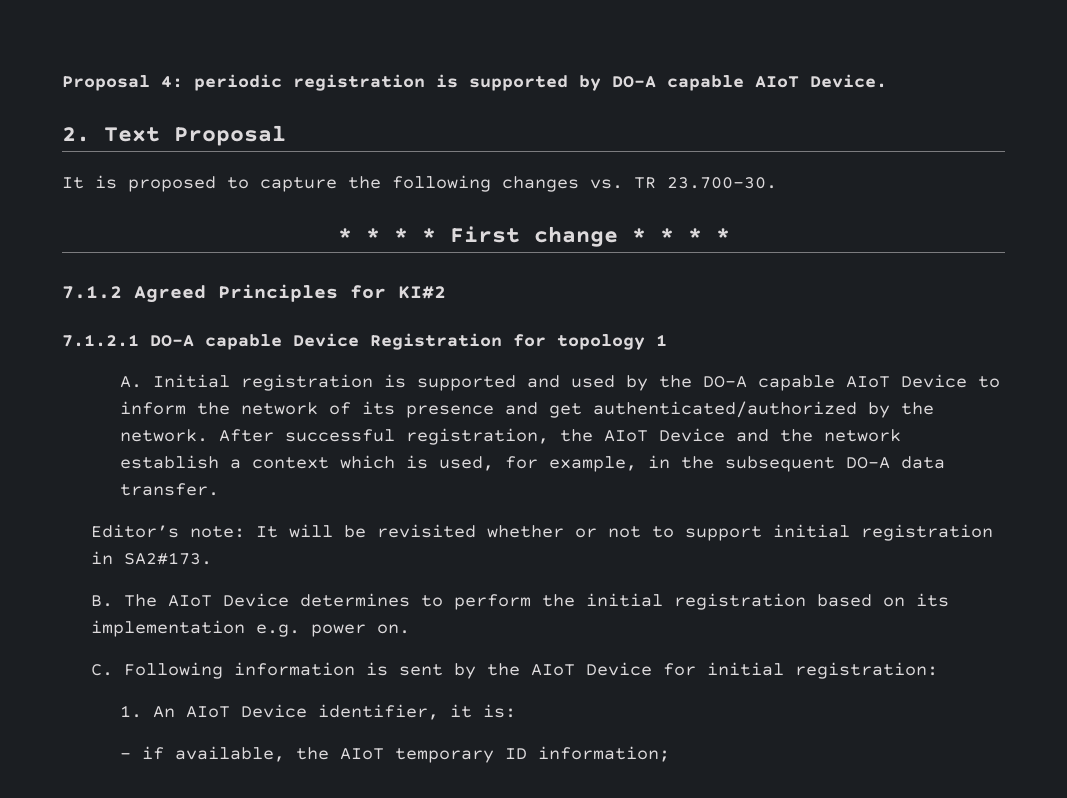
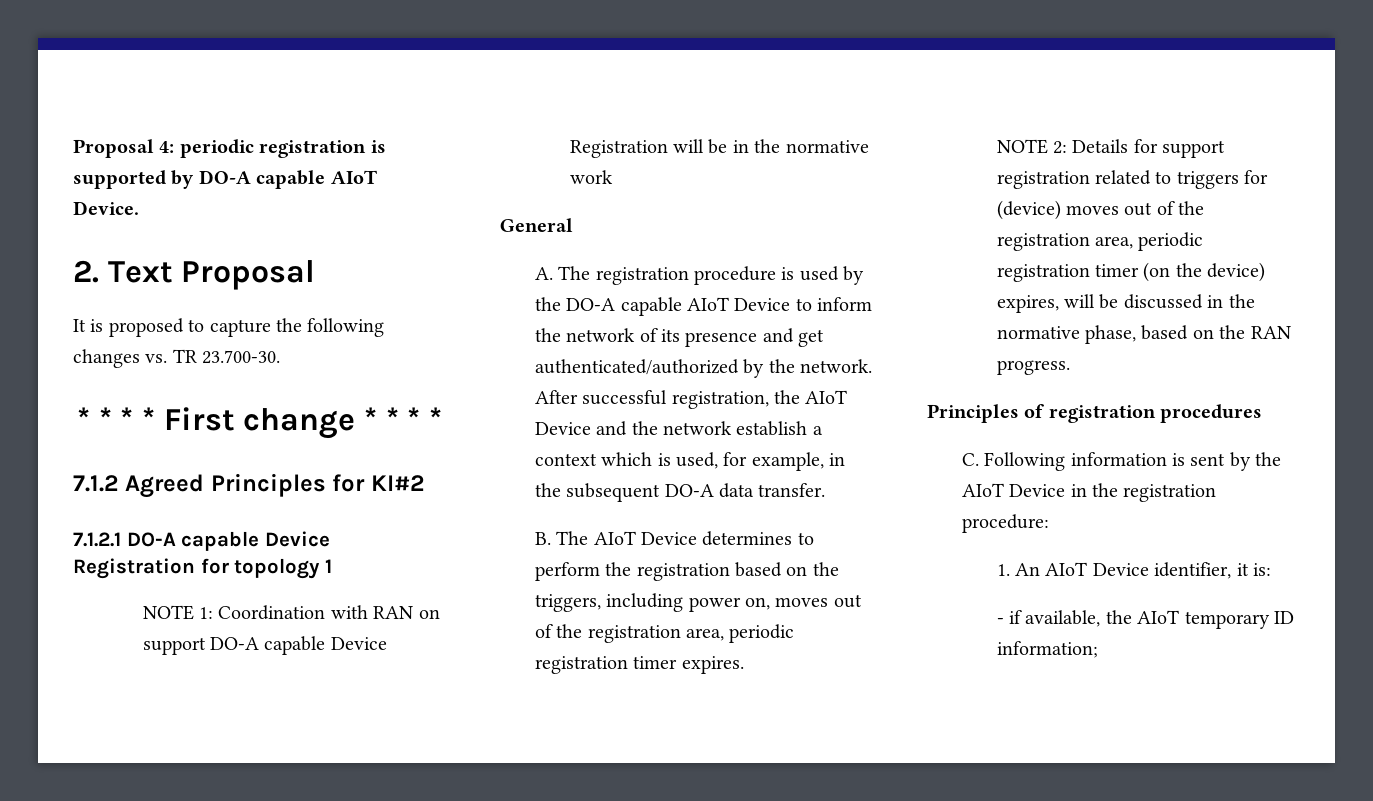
- A. Initial registration is supported and used by the DO-A capable AIoT Device to inform the network of its presence and get authenticated/authorized by the network.
+ NOTE 1: Coordination with RAN on support DO-A capable Device Registration will be in the normative work
+ General
+ A. The registration procedure is used by the DO-A capable AIoT Device to inform the network of its presence and get authenticated/authorized by the network.
- Editor’s note: It will be revisited whether or not to support initial registration in SA2#173.
- B. The AIoT Device determines to perform the initial registration based on its implementation e.g. power on.
+ B. The AIoT Device determines to perform the registration based on the triggers, including power on, moves out of the registration area, periodic registration timer expires.
+ NOTE 2: Details for support registration related to triggers for (device) moves out of the registration area, periodic registration timer (on the device) expires, will be discussed in the normative phase, based on the RAN progress.
+ Principles of registration procedures
- C. Following information is sent by the AIoT Device for initial registration:
+ C. Following information is sent by the AIoT Device in the registration procedure:

